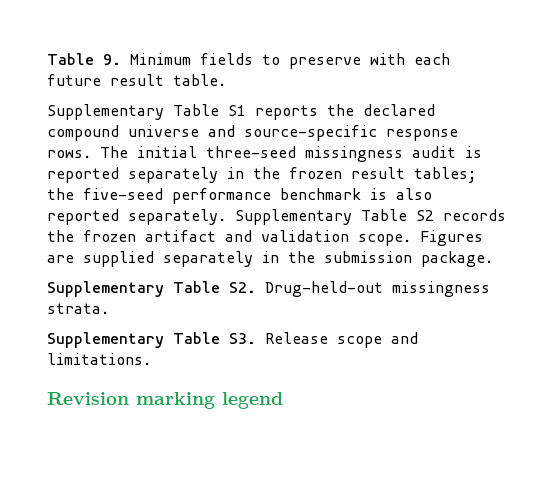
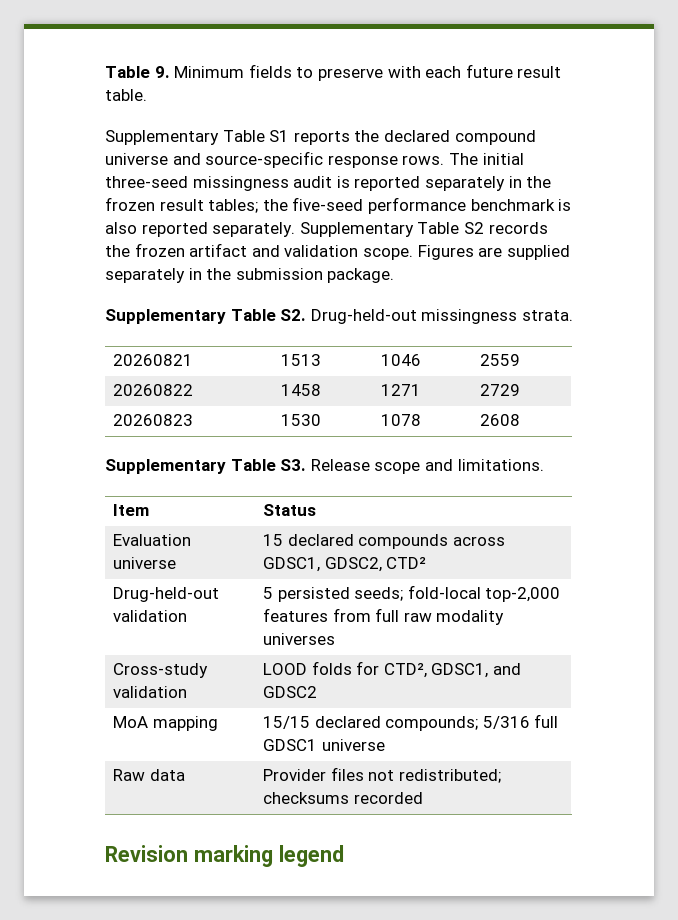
+ 20260821 | 1513 | 1046 | 2559
+ 20260822 | 1458 | 1271 | 2729
+ 20260823 | 1530 | 1078 | 2608
+ Item | Status
+ Evaluation universe | 15 declared compounds across GDSC1, GDSC2, CTD²
+ Drug-held-out validation | 5 persisted seeds; fold-local top-2,000 features from full raw modality universes
+ Cross-study validation | LOOD folds for CTD², GDSC1, and GDSC2
+ MoA mapping | 15/15 declared compounds; 5/316 full GDSC1 universe
+ Raw data | Provider files not redistributed; checksums recorded

